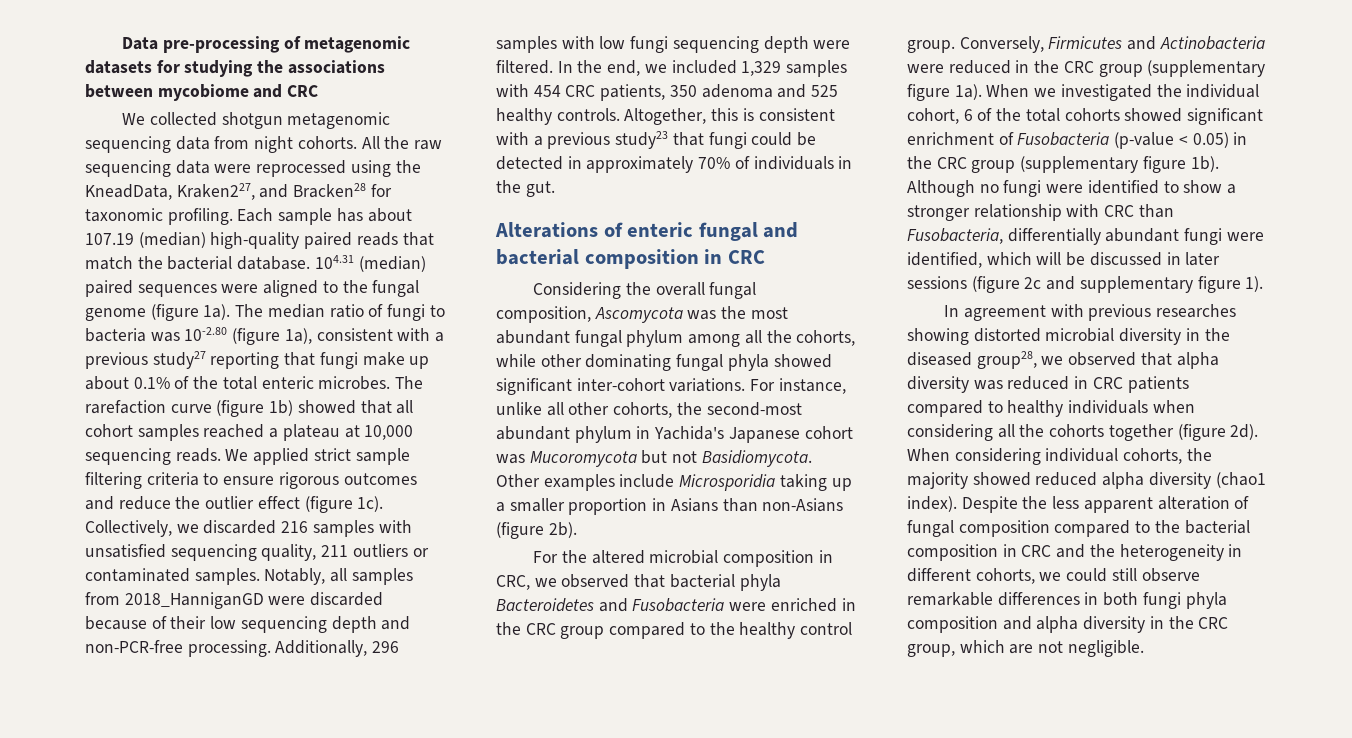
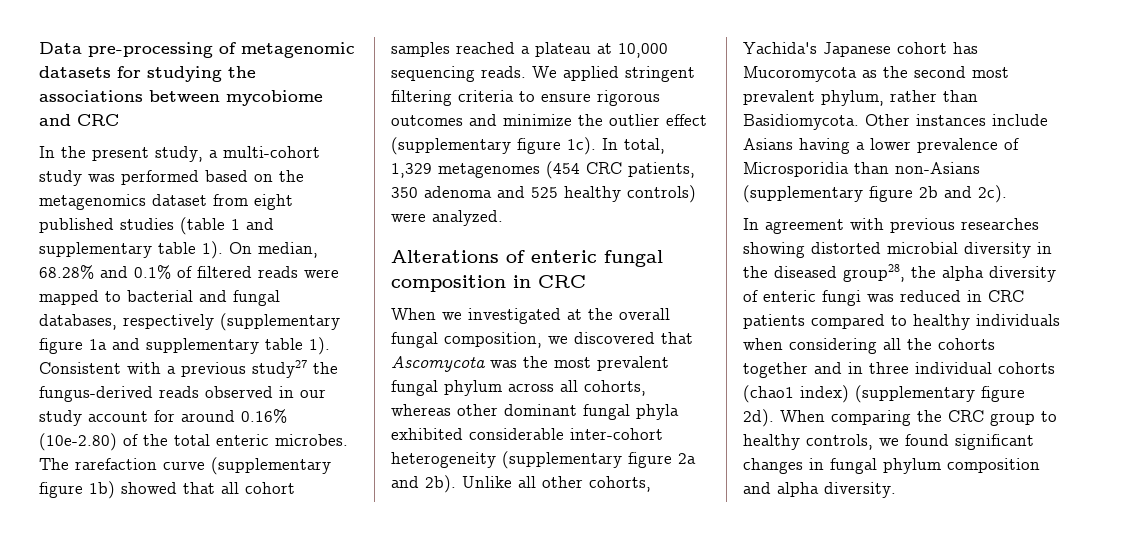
- We collected shotgun metagenomic sequencing data from night cohorts. All the raw sequencing data were reprocessed using the KneadData, Kraken227, and Bracken28 for taxonomic profiling. Each sample has about 107.19 (median) high-quality paired reads that match the bacterial database. 104.31 (median) paired sequences were aligned to the fungal genome (figure 1a). The median ratio of fungi to bacteria was 10-2.80 (figure 1a), consistent with a previous study27 reporting that fungi make up about 0.1% of the total enteric microbes.
+ In the present study, a multi-cohort study was performed based on the metagenomics dataset from eight published studies (table 1 and supplementary table 1). On median, 68.28% and 0.1% of filtered reads were mapped to bacterial and fungal databases, respectively (supplementary figure 1a and supplementary table 1). Consistent with a previous study27 the fungus-derived reads observed in our study account for around 0.16% (10e-2.80) of the total enteric microbes.
- The rarefaction curve (figure 1b) showed that all cohort samples reached a plateau at 10,000 sequencing reads.
+ The rarefaction curve (supplementary figure 1b) showed that all cohort samples reached a plateau at 10,000 sequencing reads.
- We applied strict sample filtering criteria to ensure rigorous outcomes and reduce the outlier effect (figure 1c). Collectively, we discarded 216 samples with unsatisfied sequencing quality, 211 outliers or contaminated samples. Notably, all samples from 2018_HanniganGD were discarded because of their low sequencing depth and non-PCR-free processing. Additionally, 296 samples with low fungi sequencing depth were filtered. In the end, we included 1,329 samples with 454 CRC patients, 350 adenoma and 525 healthy controls. Altogether, this is consistent with a previous study23 that fungi could be detected in approximately 70% of individuals in the gut.
+ We applied stringent filtering criteria to ensure rigorous outcomes and minimize the outlier effect (supplementary figure 1c). In total, 1,329 metagenomes (454 CRC patients, 350 adenoma and 525 healthy controls) were analyzed.
- Alterations of enteric fungal and bacterial composition in CRC
+ Alterations of enteric fungal composition in CRC
- Considering the overall fungal composition, Ascomycota was the most abundant fungal phylum among all the cohorts, while other dominating fungal phyla showed significant inter-cohort variations. For instance, unlike all other cohorts, the second-most abundant phylum in Yachida's Japanese cohort was Mucoromycota but not Basidiomycota. Other examples include Microsporidia taking up a smaller proportion in Asians than non-Asians (figure 2b).
- For the altered microbial composition in CRC, we observed that bacterial phyla Bacteroidetes and Fusobacteria were enriched in the CRC group compared to the healthy control group. Conversely, Firmicutes and Actinobacteria were reduced in the CRC group (supplementary figure 1a). When we investigated the individual cohort, 6 of the total cohorts showed significant enrichment of Fusobacteria (p-value < 0.05) in the CRC group (supplementary figure 1b). Although no fungi were identified to show a stronger relationship with CRC than Fusobacteria, differentially abundant fungi were identified, which will be discussed in later sessions (figure 2c and supplementary figure 1).
+ When we investigated at the overall fungal composition, we discovered that Ascomycota was the most prevalent fungal phylum across all cohorts, whereas other dominant fungal phyla exhibited considerable inter-cohort heterogeneity (supplementary figure 2a and 2b). Unlike all other cohorts, Yachida's Japanese cohort has Mucoromycota as the second most prevalent phylum, rather than Basidiomycota. Other instances include Asians having a lower prevalence of Microsporidia than non-Asians (supplementary figure 2b and 2c).
- In agreement with previous researches showing distorted microbial diversity in the diseased group28, we observed that alpha diversity was reduced in CRC patients compared to healthy individuals when considering all the cohorts together (figure 2d). When considering individual cohorts, the majority showed reduced alpha diversity (chao1 index). Despite the less apparent alteration of fungal composition compared to the bacterial composition in CRC and the heterogeneity in different cohorts, we could still observe remarkable differences in both fungi phyla composition and alpha diversity in the CRC group, which are not negligible.
+ In agreement with previous researches showing distorted microbial diversity in the diseased group28, the alpha diversity of enteric fungi was reduced in CRC patients compared to healthy individuals when considering all the cohorts together and in three individual cohorts (chao1 index) (supplementary figure 2d). When comparing the CRC group to healthy controls, we found significant changes in fungal phylum composition and alpha diversity.

